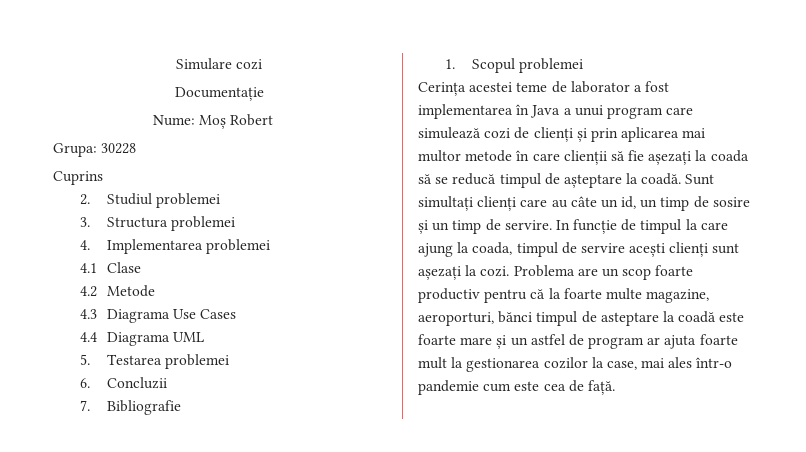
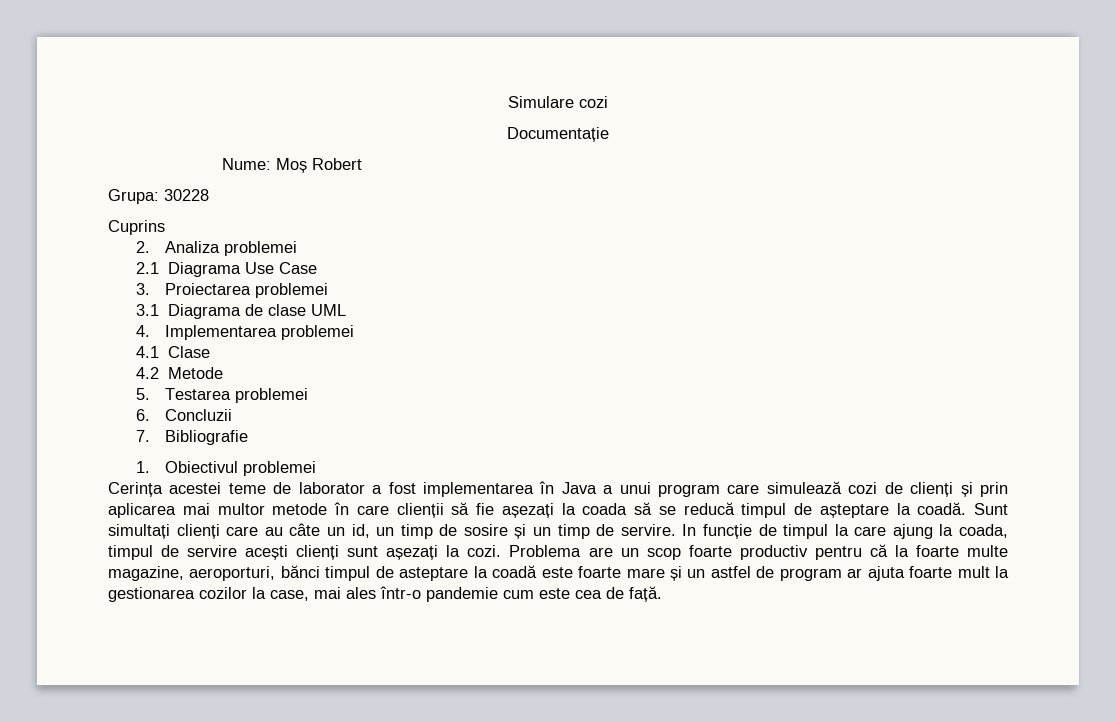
- 2. Studiul problemei
- 3. Structura problemei
+ 2. Analiza problemei
+ 2.1 Diagrama Use Case
+ 3. Proiectarea problemei
+ 3.1 Diagrama de clase UML
- 4.3 Diagrama Use Cases
- 4.4 Diagrama UML
- 1. Scopul problemei
+ 1. Obiectivul problemei

